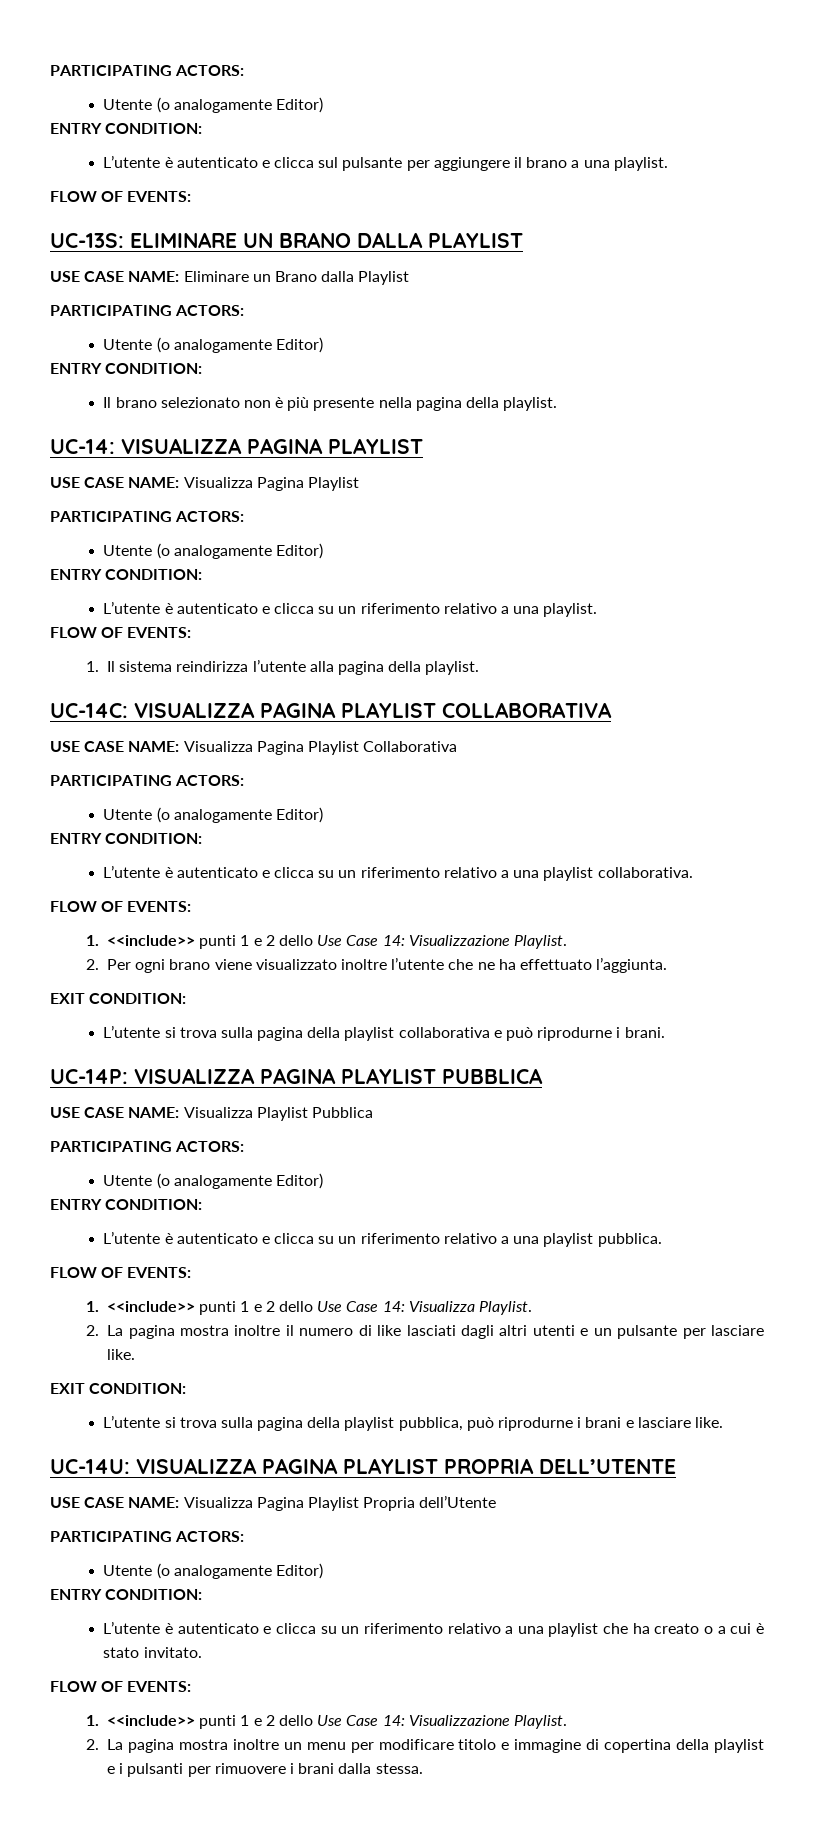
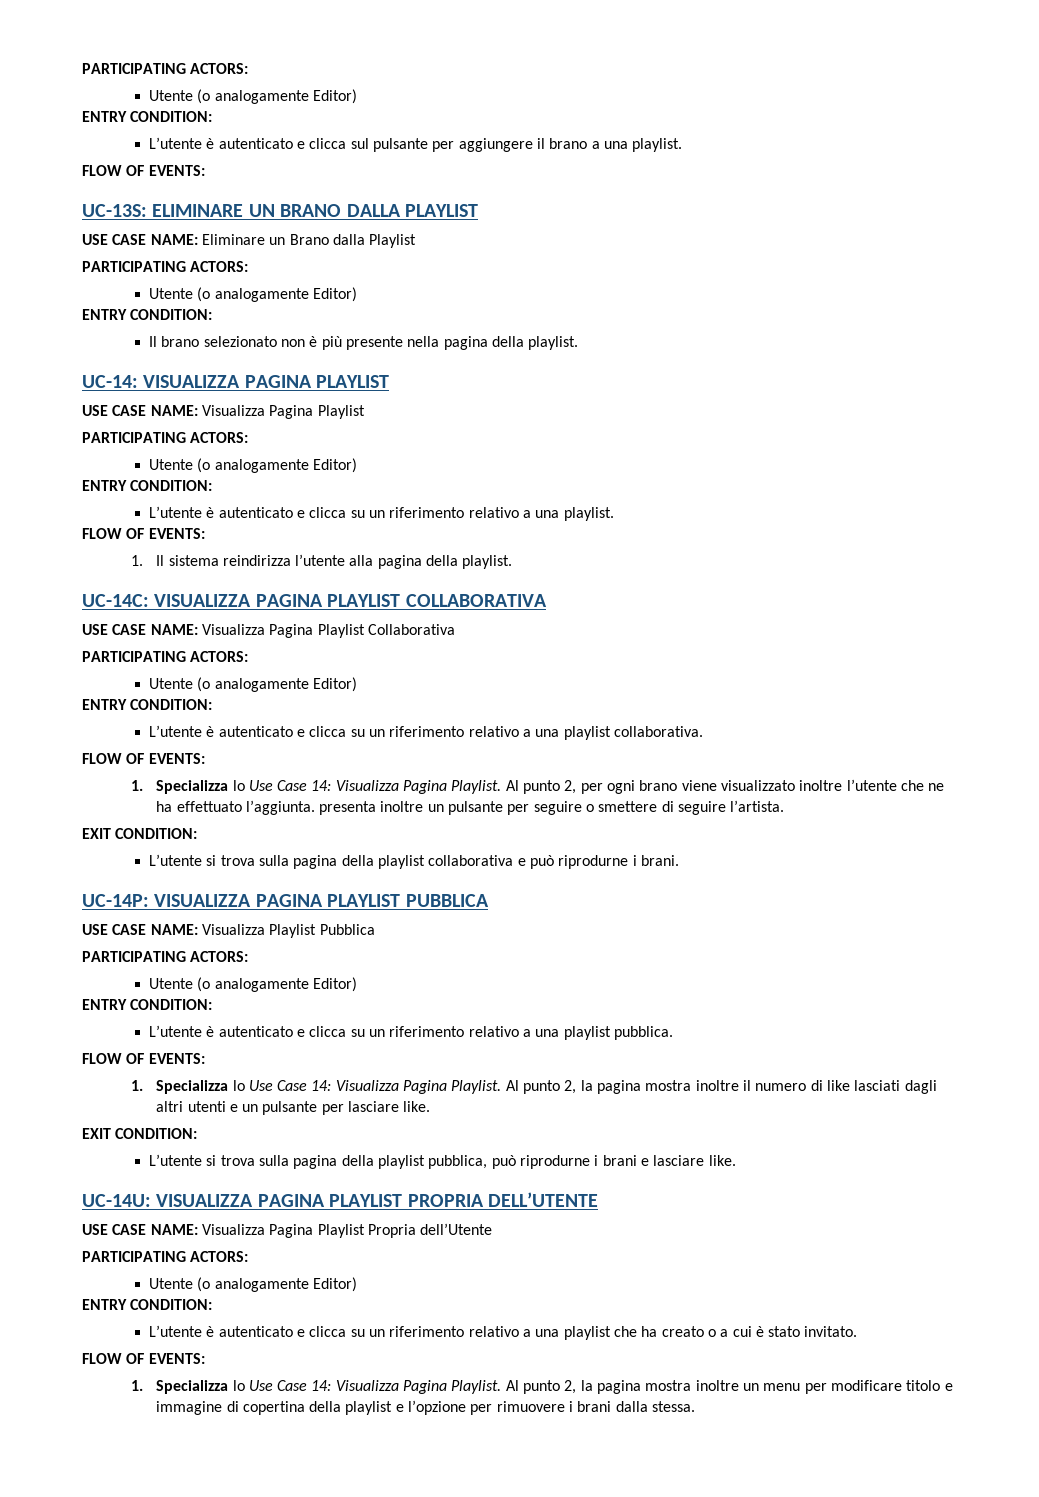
  L’utente è autenticato e clicca su un riferimento relativo a una playlist collaborativa.
  FLOW OF EVENTS:
- 1. <<include>> punti 1 e 2 dello Use Case 14: Visualizzazione Playlist.
- 2. Per ogni brano viene visualizzato inoltre l’utente che ne ha effettuato l’aggiunta.
+ 1. Specializza lo Use Case 14: Visualizza Pagina Playlist. Al punto 2, per ogni brano viene visualizzato inoltre l’utente che ne ha effettuato l’aggiunta. presenta inoltre un pulsante per seguire o smettere di seguire l’artista.
- 1. <<include>> punti 1 e 2 dello Use Case 14: Visualizza Playlist.
- 2. La pagina mostra inoltre il numero di like lasciati dagli altri utenti e un pulsante per lasciare like.
+ 1. Specializza lo Use Case 14: Visualizza Pagina Playlist. Al punto 2, la pagina mostra inoltre il numero di like lasciati dagli altri utenti e un pulsante per lasciare like.
  L’utente è autenticato e clicca su un riferimento relativo a una playlist che ha creato o a cui è stato invitato.
  FLOW OF EVENTS:
- 1. <<include>> punti 1 e 2 dello Use Case 14: Visualizzazione Playlist.
- 2. La pagina mostra inoltre un menu per modificare titolo e immagine di copertina della playlist e i pulsanti per rimuovere i brani dalla stessa.
+ 1. Specializza lo Use Case 14: Visualizza Pagina Playlist. Al punto 2, la pagina mostra inoltre un menu per modificare titolo e immagine di copertina della playlist e l’opzione per rimuovere i brani dalla stessa.

